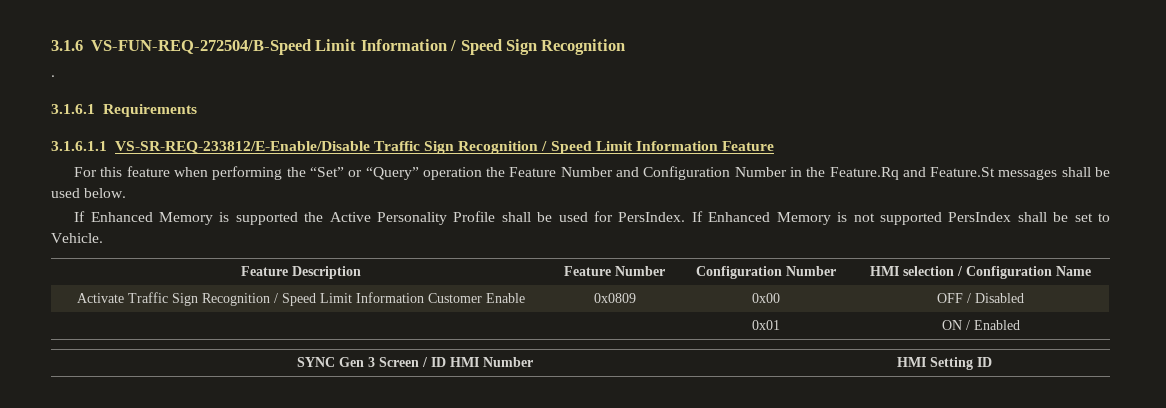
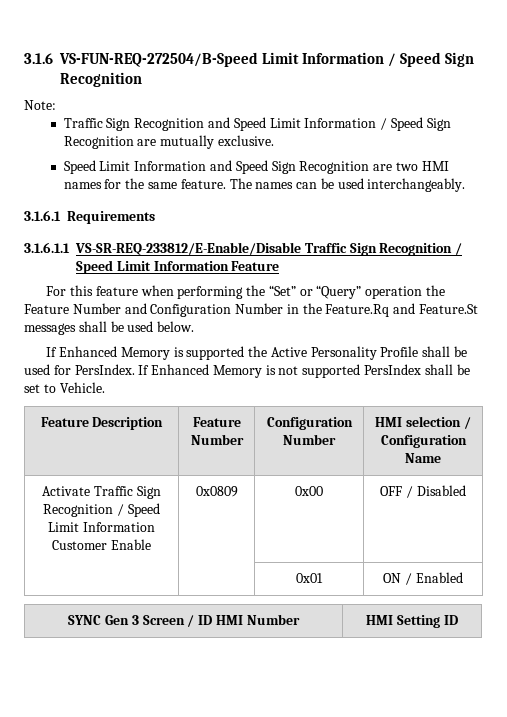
- .
+ Note:
+ Traffic Sign Recognition and Speed Limit Information / Speed Sign Recognition are mutually exclusive.
+ Speed Limit Information and Speed Sign Recognition are two HMI names for the same feature. The names can be used interchangeably.

